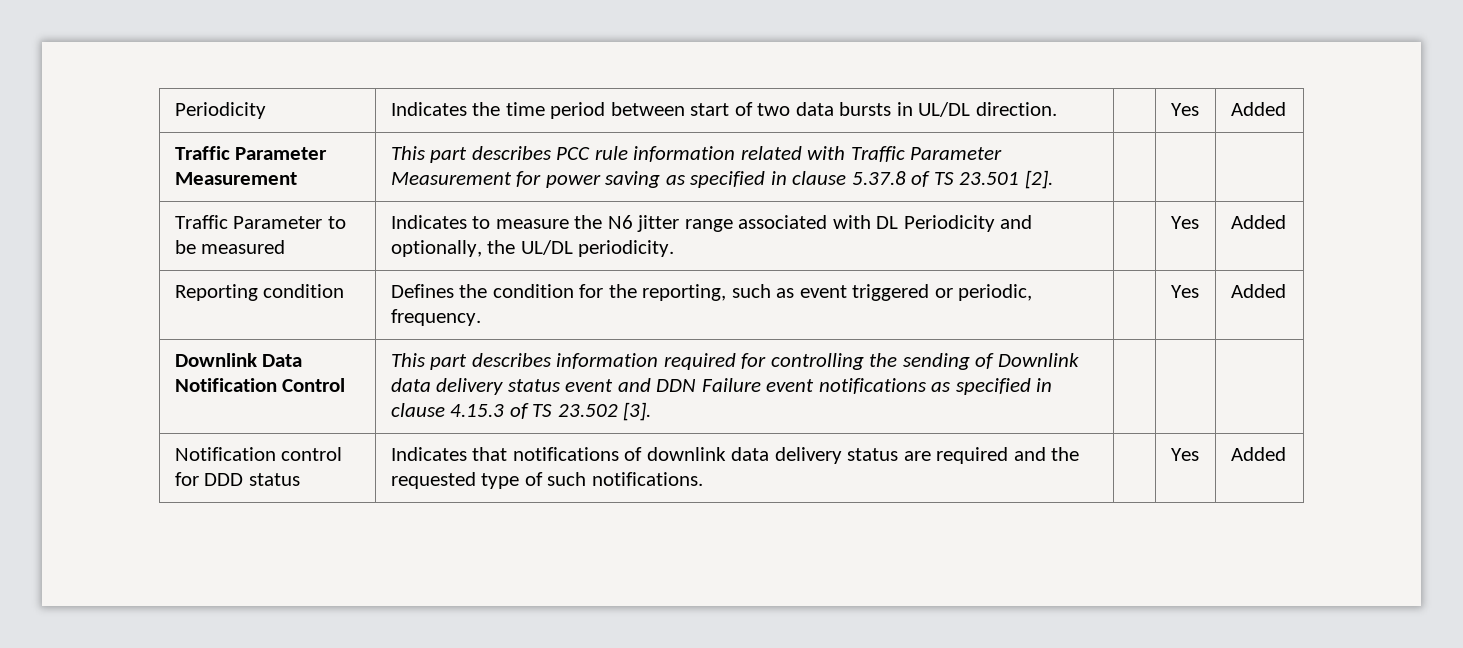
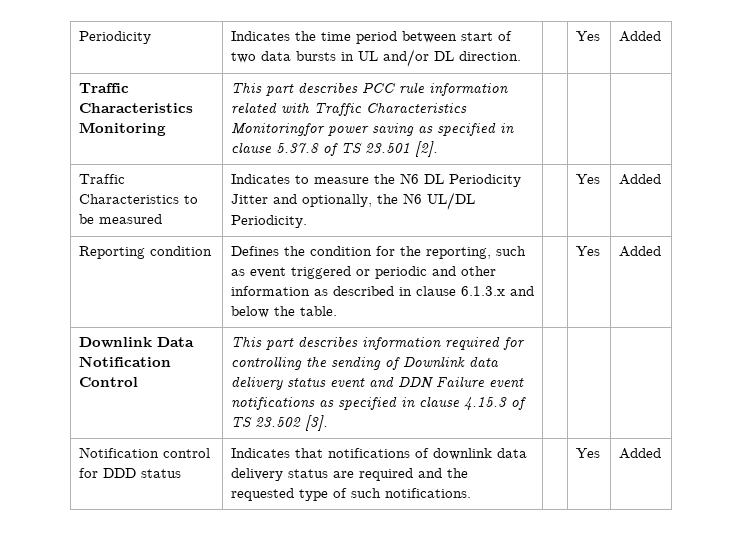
- Periodicity | Indicates the time period between start of two data bursts in UL/DL direction. | | Yes | Added
+ Periodicity | Indicates the time period between start of two data bursts in UL and/or DL direction. | | Yes | Added
- Traffic Parameter Measurement | This part describes PCC rule information related with Traffic Parameter Measurement for power saving as specified in clause 5.37.8 of TS 23.501 [2]. | | |
+ Traffic Characteristics Monitoring | This part describes PCC rule information related with Traffic Characteristics Monitoringfor power saving as specified in clause 5.37.8 of TS 23.501 [2]. | | |
- Traffic Parameter to be measured | Indicates to measure the N6 jitter range associated with DL Periodicity and optionally, the UL/DL periodicity. | | Yes | Added
+ Traffic Characteristics to be measured | Indicates to measure the N6 DL Periodicity Jitter and optionally, the N6 UL/DL Periodicity. | | Yes | Added
- Reporting condition | Defines the condition for the reporting, such as event triggered or periodic, frequency. | | Yes | Added
+ Reporting condition | Defines the condition for the reporting, such as event triggered or periodic and other information as described in clause 6.1.3.x and below the table. | | Yes | Added

